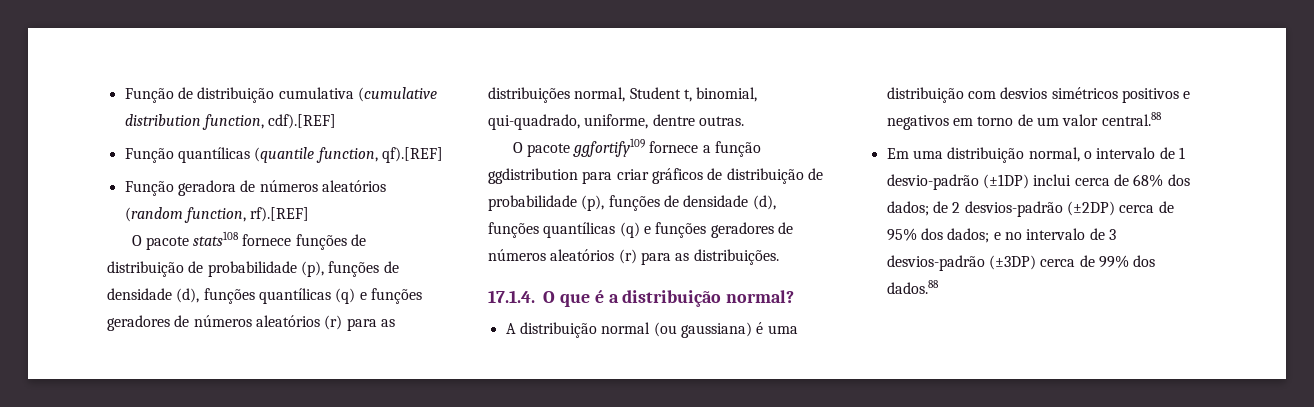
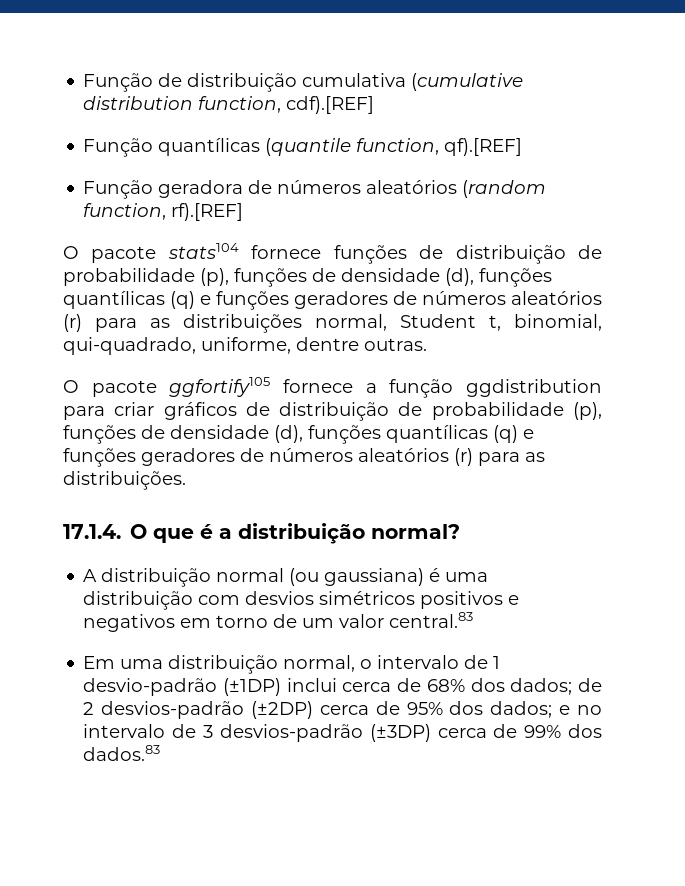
- O pacote stats108 fornece funções de distribuição de probabilidade (p), funções de densidade (d), funções quantílicas (q) e funções geradores de números aleatórios (r) para as distribuições normal, Student t, binomial, qui-quadrado, uniforme, dentre outras.
+ O pacote stats104 fornece funções de distribuição de probabilidade (p), funções de densidade (d), funções quantílicas (q) e funções geradores de números aleatórios (r) para as distribuições normal, Student t, binomial, qui-quadrado, uniforme, dentre outras.
- O pacote ggfortify109 fornece a função ggdistribution para criar gráficos de distribuição de probabilidade (p), funções de densidade (d), funções quantílicas (q) e funções geradores de números aleatórios (r) para as distribuições.
+ O pacote ggfortify105 fornece a função ggdistribution para criar gráficos de distribuição de probabilidade (p), funções de densidade (d), funções quantílicas (q) e funções geradores de números aleatórios (r) para as distribuições.
- A distribuição normal (ou gaussiana) é uma distribuição com desvios simétricos positivos e negativos em torno de um valor central.88
+ A distribuição normal (ou gaussiana) é uma distribuição com desvios simétricos positivos e negativos em torno de um valor central.83
- Em uma distribuição normal, o intervalo de 1 desvio-padrão (±1DP) inclui cerca de 68% dos dados; de 2 desvios-padrão (±2DP) cerca de 95% dos dados; e no intervalo de 3 desvios-padrão (±3DP) cerca de 99% dos dados.88
+ Em uma distribuição normal, o intervalo de 1 desvio-padrão (±1DP) inclui cerca de 68% dos dados; de 2 desvios-padrão (±2DP) cerca de 95% dos dados; e no intervalo de 3 desvios-padrão (±3DP) cerca de 99% dos dados.83

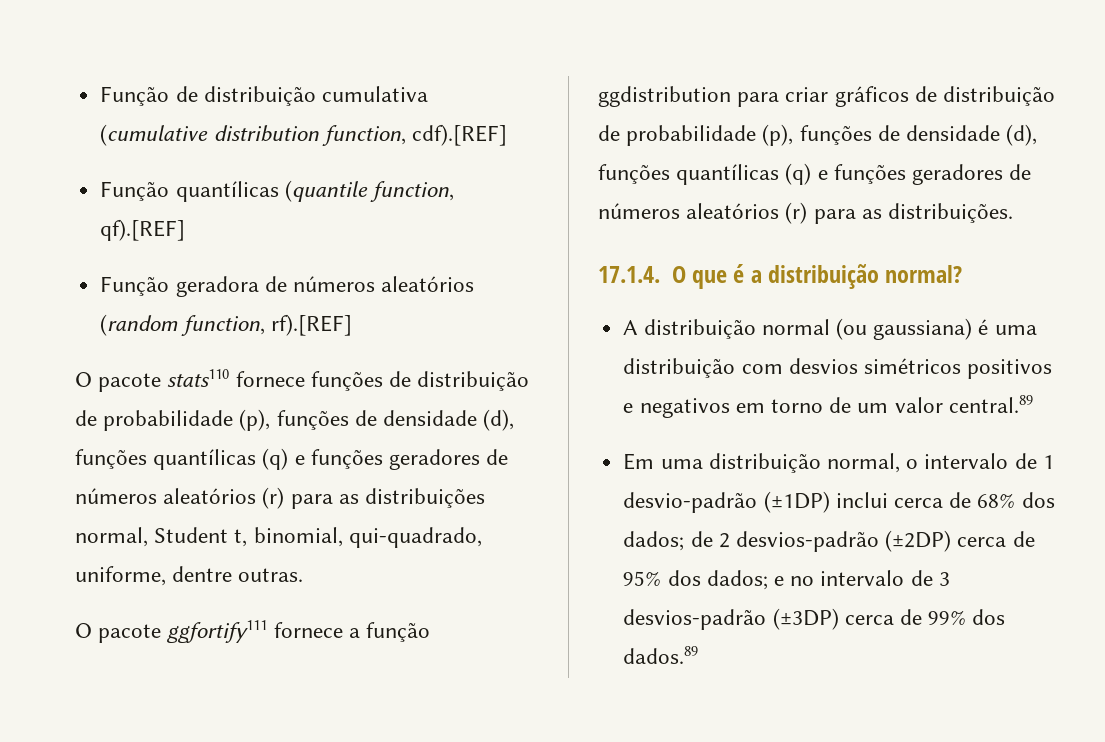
- O pacote stats104 fornece funções de distribuição de probabilidade (p), funções de densidade (d), funções quantílicas (q) e funções geradores de números aleatórios (r) para as distribuições normal, Student t, binomial, qui-quadrado, uniforme, dentre outras.
+ O pacote stats110 fornece funções de distribuição de probabilidade (p), funções de densidade (d), funções quantílicas (q) e funções geradores de números aleatórios (r) para as distribuições normal, Student t, binomial, qui-quadrado, uniforme, dentre outras.
- O pacote ggfortify105 fornece a função ggdistribution para criar gráficos de distribuição de probabilidade (p), funções de densidade (d), funções quantílicas (q) e funções geradores de números aleatórios (r) para as distribuições.
+ O pacote ggfortify111 fornece a função ggdistribution para criar gráficos de distribuição de probabilidade (p), funções de densidade (d), funções quantílicas (q) e funções geradores de números aleatórios (r) para as distribuições.
- A distribuição normal (ou gaussiana) é uma distribuição com desvios simétricos positivos e negativos em torno de um valor central.83
+ A distribuição normal (ou gaussiana) é uma distribuição com desvios simétricos positivos e negativos em torno de um valor central.89
- Em uma distribuição normal, o intervalo de 1 desvio-padrão (±1DP) inclui cerca de 68% dos dados; de 2 desvios-padrão (±2DP) cerca de 95% dos dados; e no intervalo de 3 desvios-padrão (±3DP) cerca de 99% dos dados.83
+ Em uma distribuição normal, o intervalo de 1 desvio-padrão (±1DP) inclui cerca de 68% dos dados; de 2 desvios-padrão (±2DP) cerca de 95% dos dados; e no intervalo de 3 desvios-padrão (±3DP) cerca de 99% dos dados.89

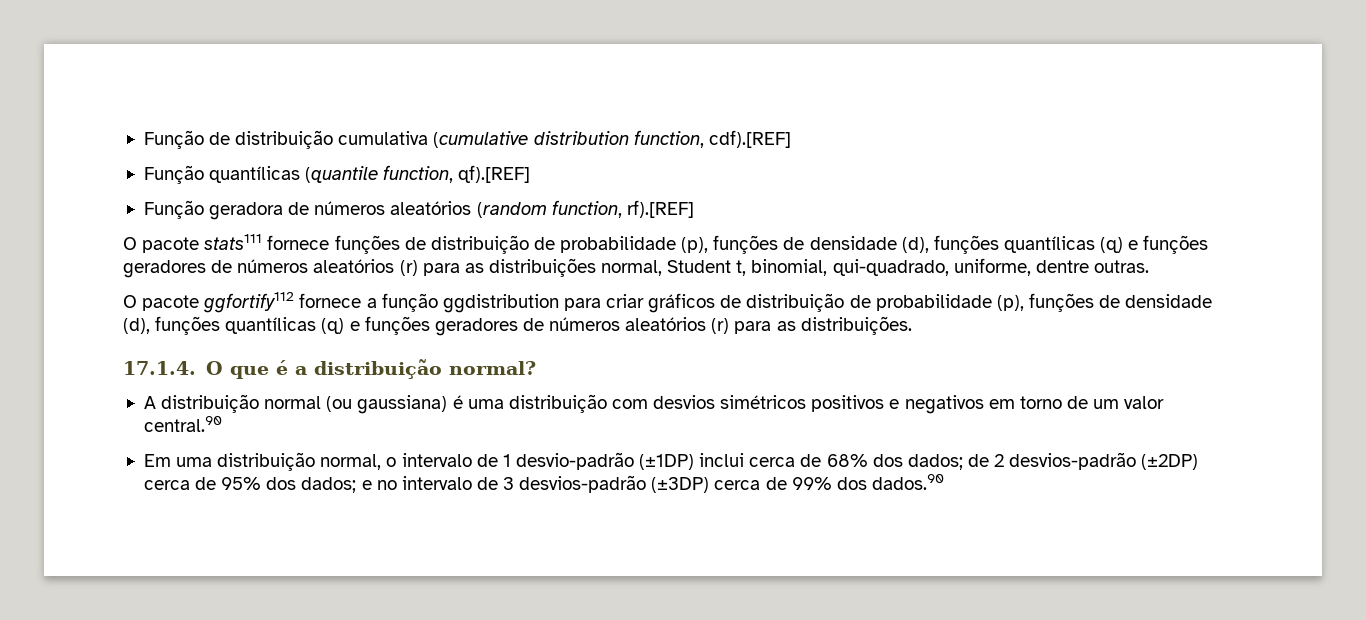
- O pacote stats110 fornece funções de distribuição de probabilidade (p), funções de densidade (d), funções quantílicas (q) e funções geradores de números aleatórios (r) para as distribuições normal, Student t, binomial, qui-quadrado, uniforme, dentre outras.
+ O pacote stats111 fornece funções de distribuição de probabilidade (p), funções de densidade (d), funções quantílicas (q) e funções geradores de números aleatórios (r) para as distribuições normal, Student t, binomial, qui-quadrado, uniforme, dentre outras.
- O pacote ggfortify111 fornece a função ggdistribution para criar gráficos de distribuição de probabilidade (p), funções de densidade (d), funções quantílicas (q) e funções geradores de números aleatórios (r) para as distribuições.
+ O pacote ggfortify112 fornece a função ggdistribution para criar gráficos de distribuição de probabilidade (p), funções de densidade (d), funções quantílicas (q) e funções geradores de números aleatórios (r) para as distribuições.
- A distribuição normal (ou gaussiana) é uma distribuição com desvios simétricos positivos e negativos em torno de um valor central.89
+ A distribuição normal (ou gaussiana) é uma distribuição com desvios simétricos positivos e negativos em torno de um valor central.90
- Em uma distribuição normal, o intervalo de 1 desvio-padrão (±1DP) inclui cerca de 68% dos dados; de 2 desvios-padrão (±2DP) cerca de 95% dos dados; e no intervalo de 3 desvios-padrão (±3DP) cerca de 99% dos dados.89
+ Em uma distribuição normal, o intervalo de 1 desvio-padrão (±1DP) inclui cerca de 68% dos dados; de 2 desvios-padrão (±2DP) cerca de 95% dos dados; e no intervalo de 3 desvios-padrão (±3DP) cerca de 99% dos dados.90

